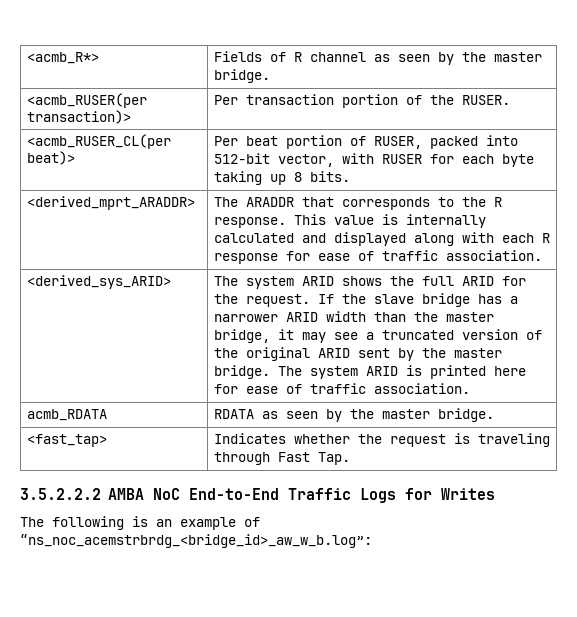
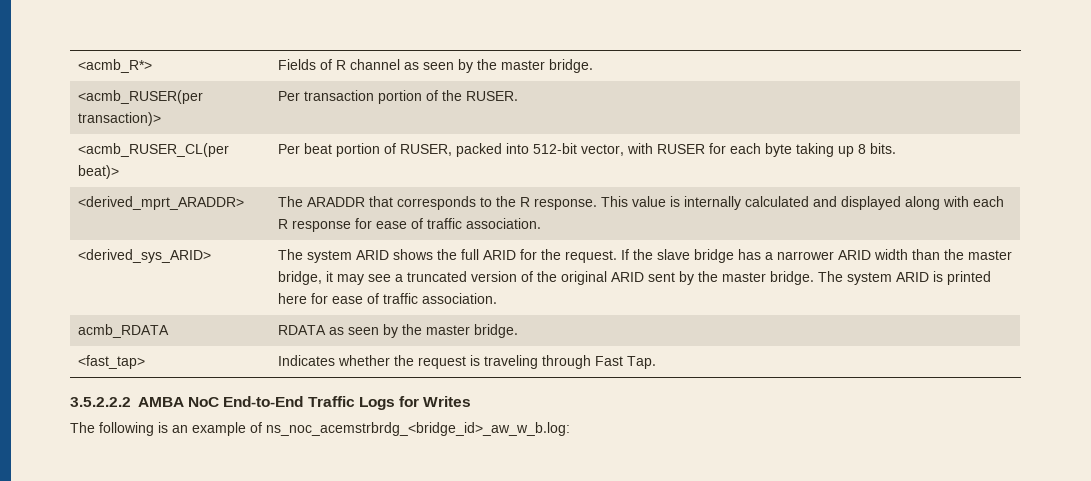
- The following is an example of “ns_noc_acemstrbrdg_<bridge_id>_aw_w_b.log”:
+ The following is an example of ns_noc_acemstrbrdg_<bridge_id>_aw_w_b.log:

